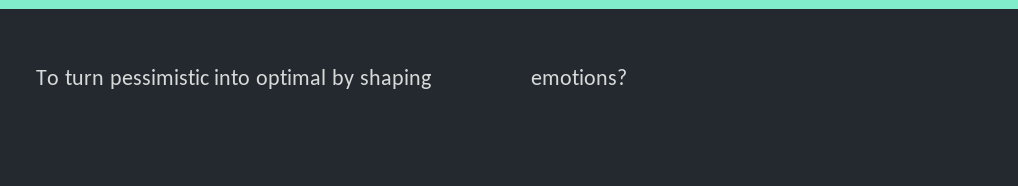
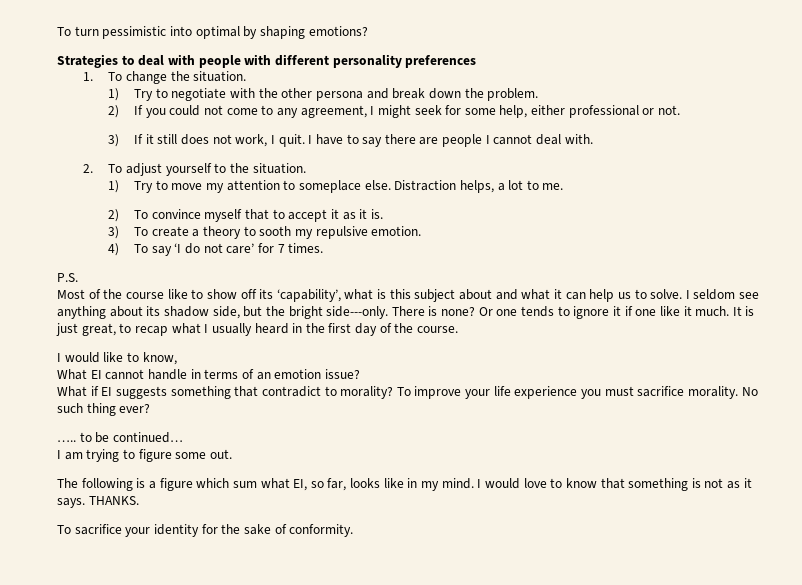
+ Strategies to deal with people with different personality preferences
+ 1. To change the situation.
+ 1) Try to negotiate with the other persona and break down the problem.
+ 2) If you could not come to any agreement, I might seek for some help, either professional or not.
+ 3) If it still does not work, I quit. I have to say there are people I cannot deal with.
+ 2. To adjust yourself to the situation.
+ 1) Try to move my attention to someplace else. Distraction helps, a lot to me.
+ 2) To convince myself that to accept it as it is.
+ 3) To create a theory to sooth my repulsive emotion.
+ 4) To say ‘I do not care’ for 7 times.
+ P.S.
+ Most of the course like to show off its ‘capability’, what is this subject about and what it can help us to solve. I seldom see anything about its shadow side, but the bright side---only. There is none? Or one tends to ignore it if one like it much. It is just great, to recap what I usually heard in the first day of the course.
+ I would like to know,
+ What EI cannot handle in terms of an emotion issue?
+ What if EI suggests something that contradict to morality? To improve your life experience you must sacrifice morality. No such thing ever?
+ ….. to be continued…
+ I am trying to figure some out.
+ The following is a figure which sum what EI, so far, looks like in my mind. I would love to know that something is not as it says. THANKS.
+ To sacrifice your identity for the sake of conformity.

